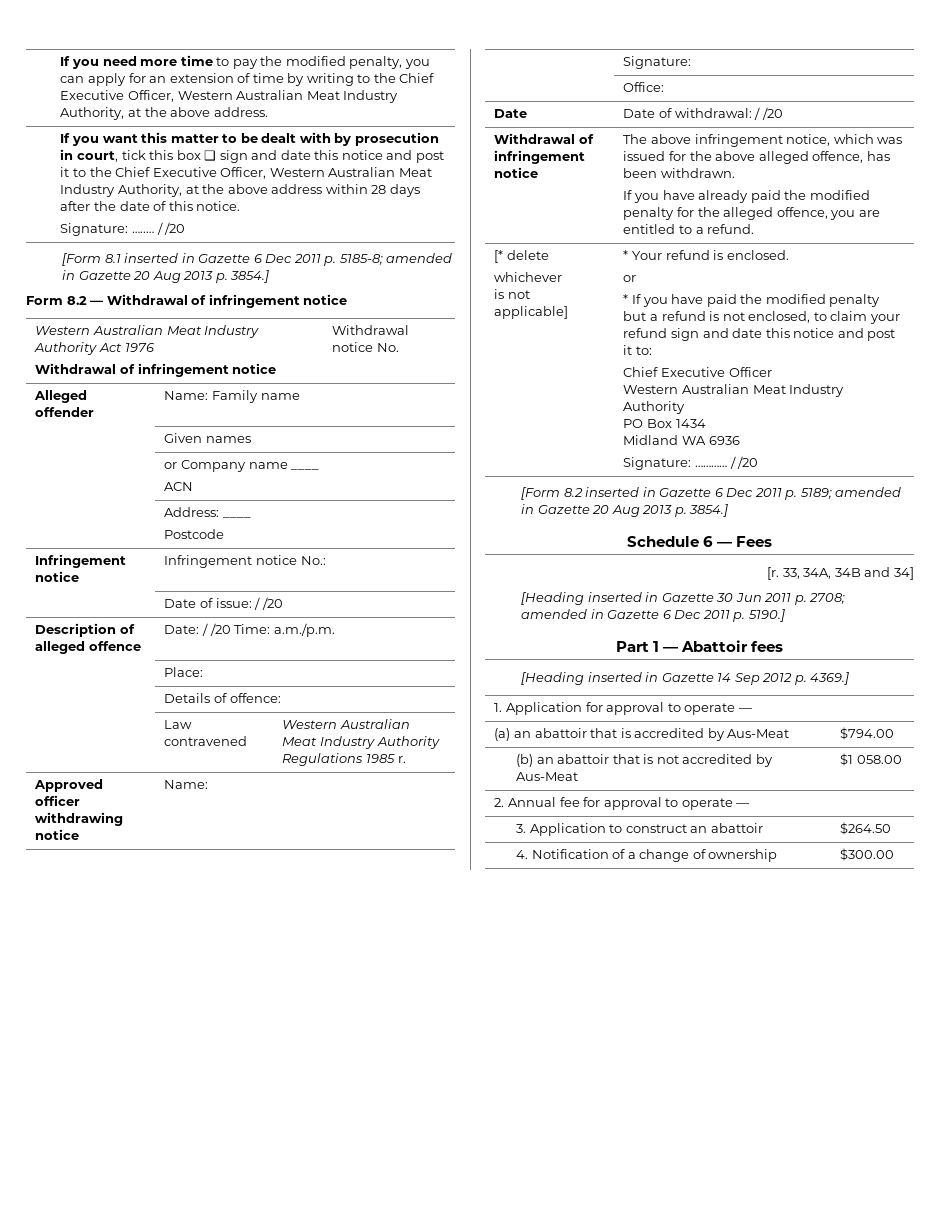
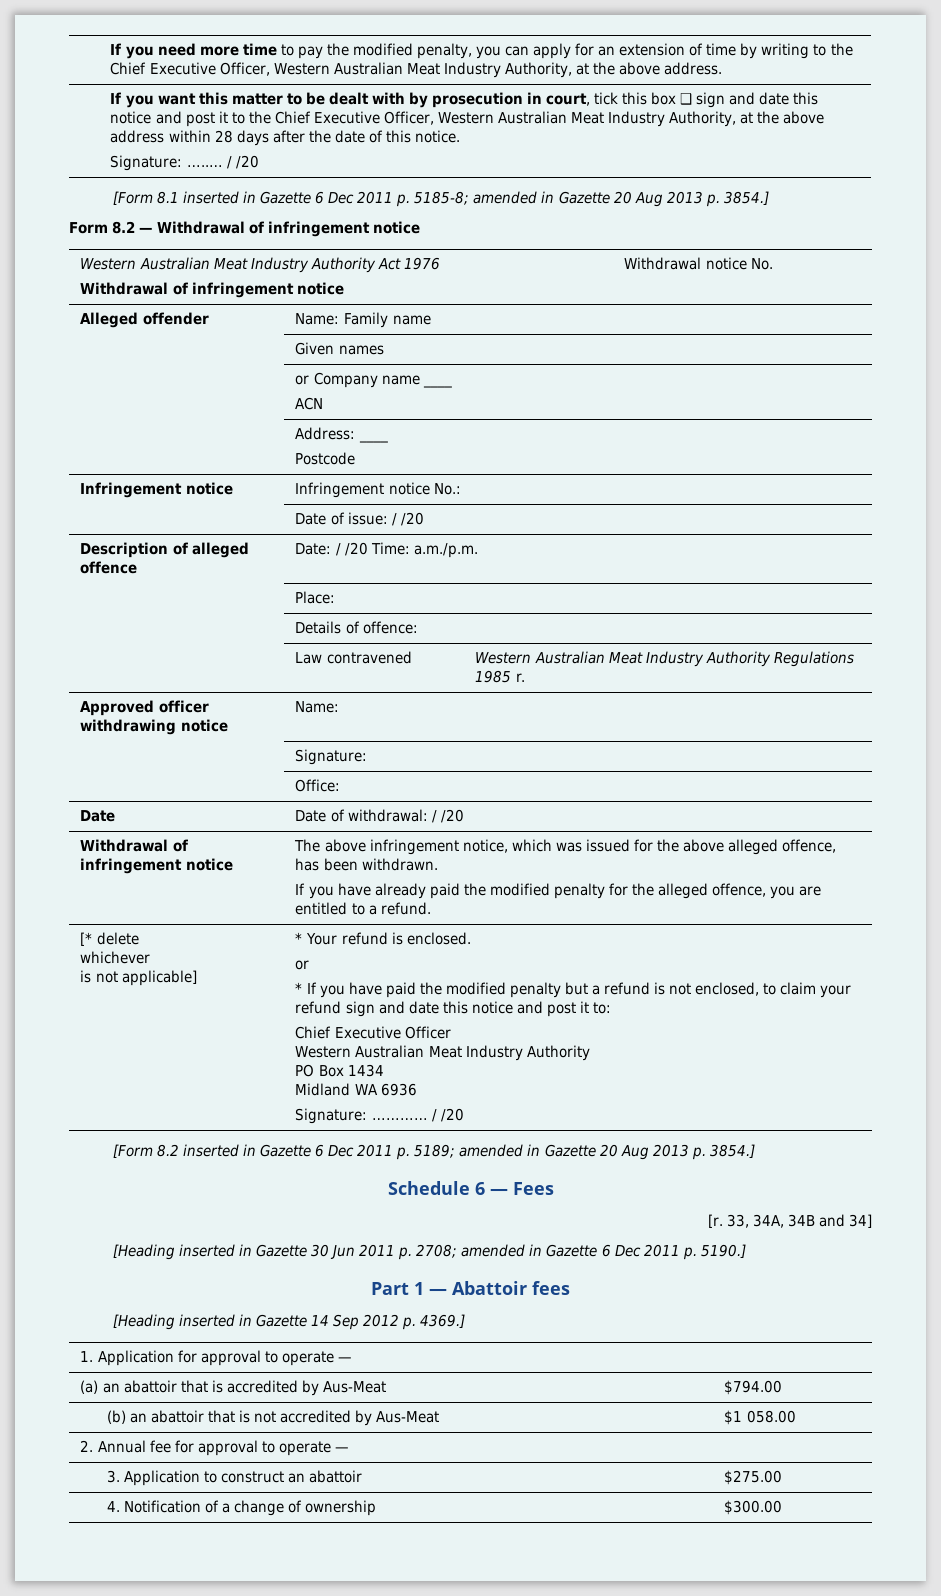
- 3. Application to construct an abattoir | $264.50
+ 3. Application to construct an abattoir | $275.00

